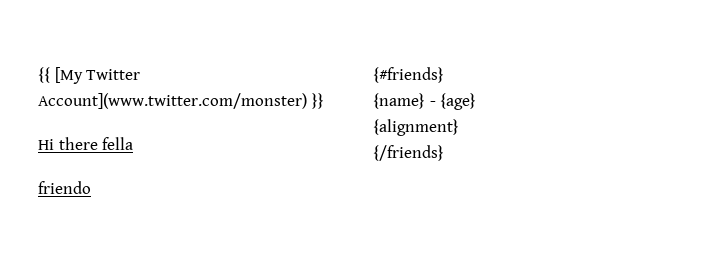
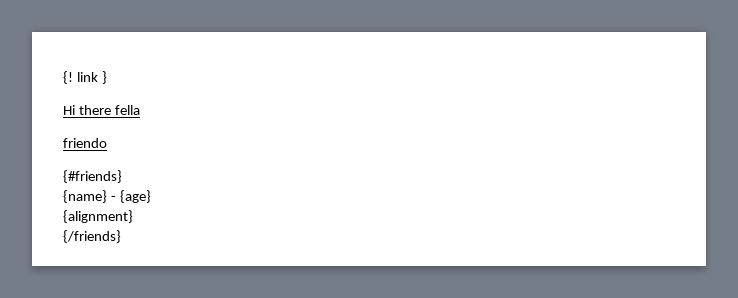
- {{ [My Twitter Account](www.twitter.com/monster) }}
+ {! link }

